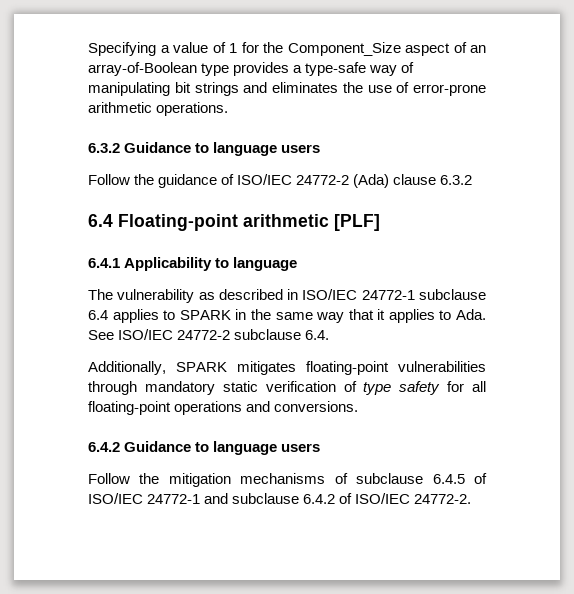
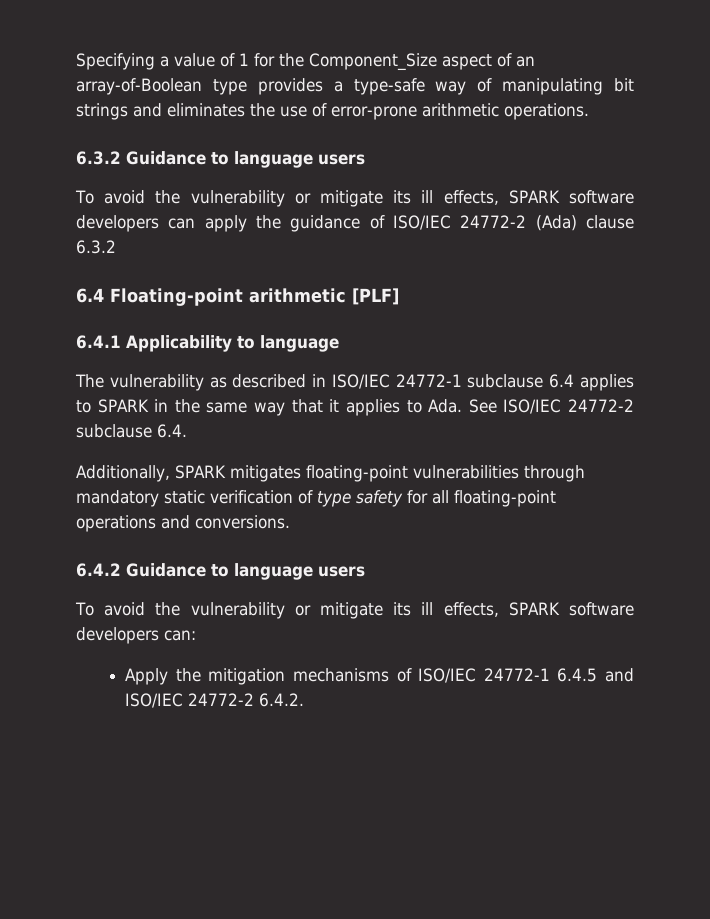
- Follow the guidance of ISO/IEC 24772-2 (Ada) clause 6.3.2
+ To avoid the vulnerability or mitigate its ill effects, SPARK software developers can apply the guidance of ISO/IEC 24772-2 (Ada) clause 6.3.2
- Follow the mitigation mechanisms of subclause 6.4.5 of ISO/IEC 24772-1 and subclause 6.4.2 of ISO/IEC 24772-2.
+ To avoid the vulnerability or mitigate its ill effects, SPARK software developers can:
+ Apply the mitigation mechanisms of ISO/IEC 24772-1 6.4.5 and ISO/IEC 24772-2 6.4.2.

